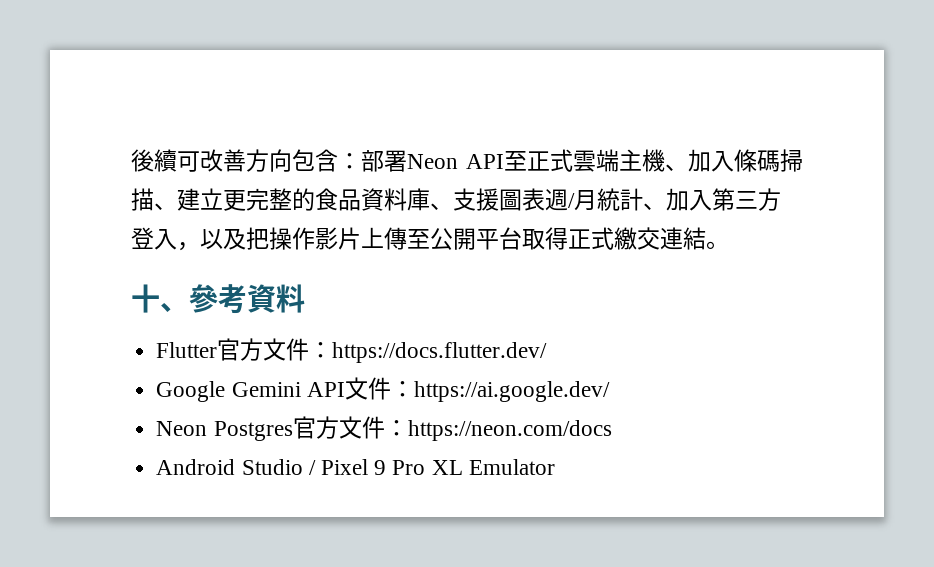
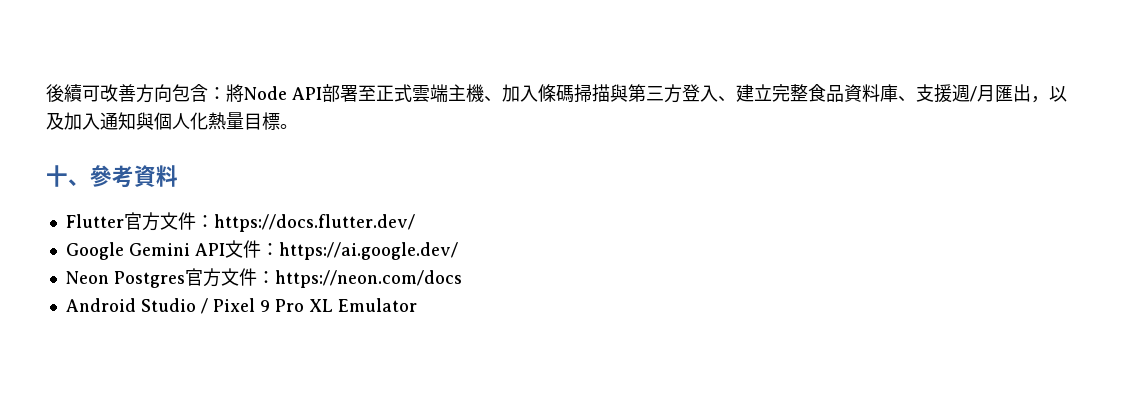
- 後續可改善方向包含：部署Neon API至正式雲端主機、加入條碼掃描、建立更完整的食品資料庫、支援圖表週/月統計、加入第三方登入，以及把操作影片上傳至公開平台取得正式繳交連結。
+ 後續可改善方向包含：將Node API部署至正式雲端主機、加入條碼掃描與第三方登入、建立完整食品資料庫、支援週/月匯出，以及加入通知與個人化熱量目標。

